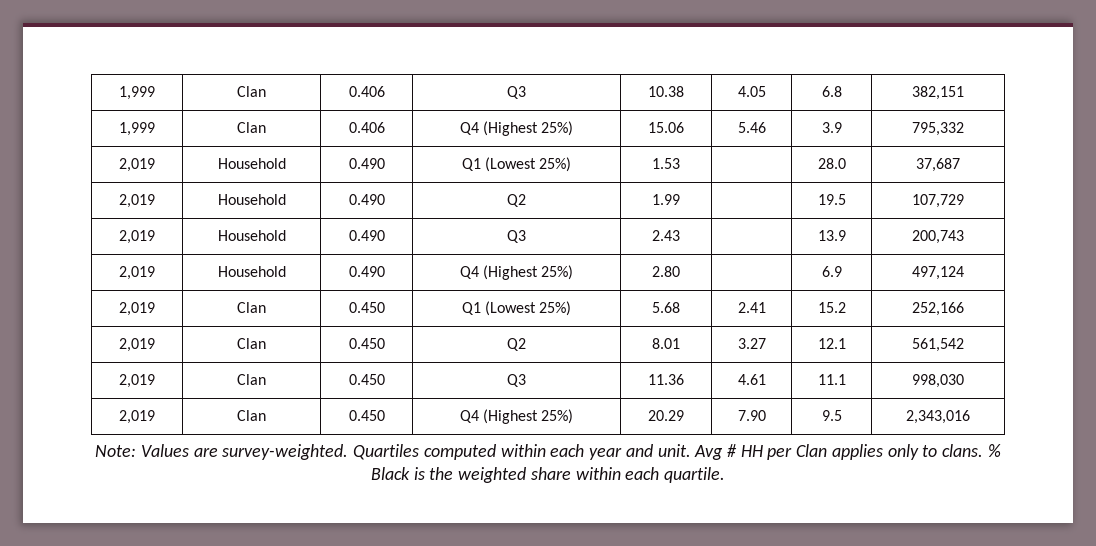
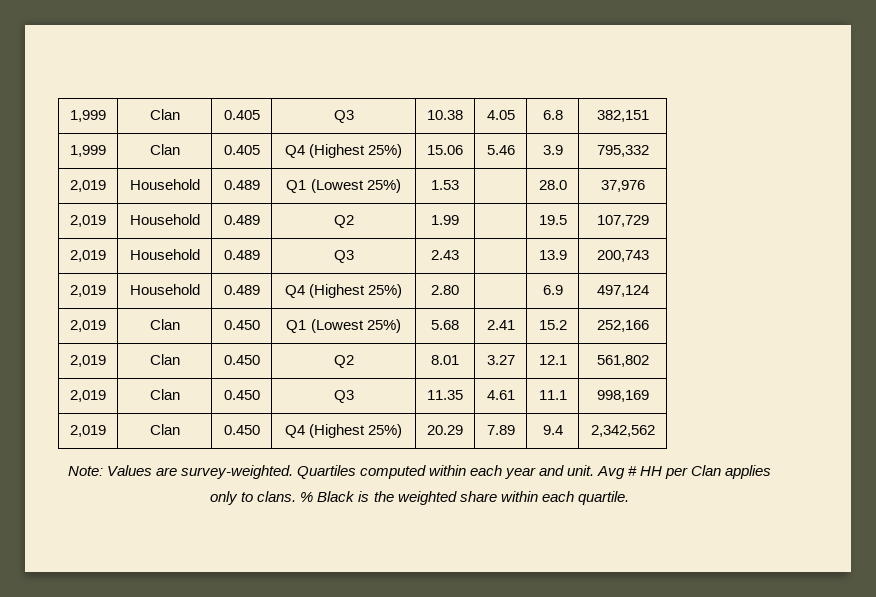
- 1,999 | Clan | 0.406 | Q3 | 10.38 | 4.05 | 6.8 | 382,151
+ 1,999 | Clan | 0.405 | Q3 | 10.38 | 4.05 | 6.8 | 382,151
- 1,999 | Clan | 0.406 | Q4 (Highest 25%) | 15.06 | 5.46 | 3.9 | 795,332
+ 1,999 | Clan | 0.405 | Q4 (Highest 25%) | 15.06 | 5.46 | 3.9 | 795,332
- 2,019 | Household | 0.490 | Q1 (Lowest 25%) | 1.53 | | 28.0 | 37,687
- 2,019 | Household | 0.490 | Q2 | 1.99 | | 19.5 | 107,729
+ 2,019 | Household | 0.489 | Q1 (Lowest 25%) | 1.53 | | 28.0 | 37,976
+ 2,019 | Household | 0.489 | Q2 | 1.99 | | 19.5 | 107,729
- 2,019 | Household | 0.490 | Q3 | 2.43 | | 13.9 | 200,743
+ 2,019 | Household | 0.489 | Q3 | 2.43 | | 13.9 | 200,743
- 2,019 | Household | 0.490 | Q4 (Highest 25%) | 2.80 | | 6.9 | 497,124
+ 2,019 | Household | 0.489 | Q4 (Highest 25%) | 2.80 | | 6.9 | 497,124
- 2,019 | Clan | 0.450 | Q2 | 8.01 | 3.27 | 12.1 | 561,542
+ 2,019 | Clan | 0.450 | Q2 | 8.01 | 3.27 | 12.1 | 561,802
- 2,019 | Clan | 0.450 | Q3 | 11.36 | 4.61 | 11.1 | 998,030
+ 2,019 | Clan | 0.450 | Q3 | 11.35 | 4.61 | 11.1 | 998,169
- 2,019 | Clan | 0.450 | Q4 (Highest 25%) | 20.29 | 7.90 | 9.5 | 2,343,016
+ 2,019 | Clan | 0.450 | Q4 (Highest 25%) | 20.29 | 7.89 | 9.4 | 2,342,562

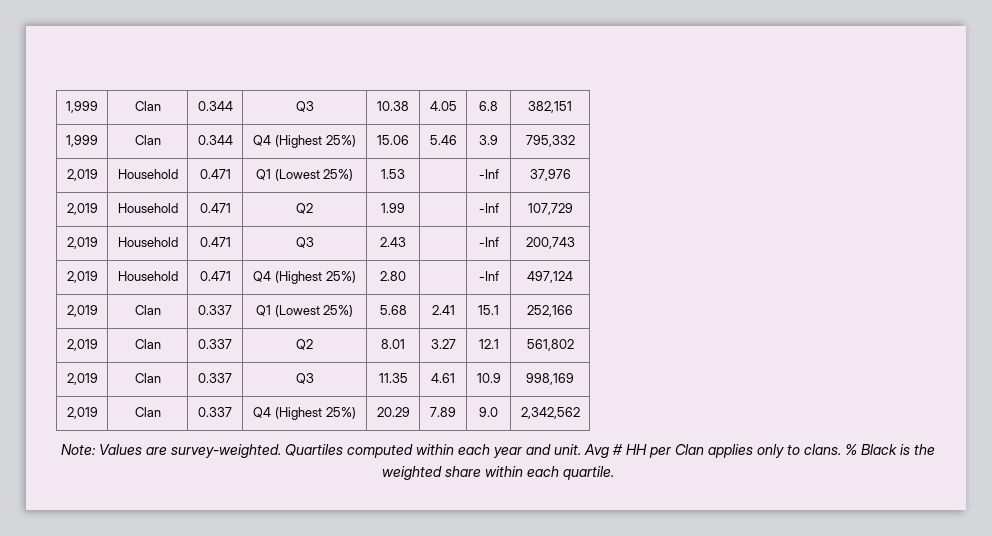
- 1,999 | Clan | 0.405 | Q3 | 10.38 | 4.05 | 6.8 | 382,151
+ 1,999 | Clan | 0.344 | Q3 | 10.38 | 4.05 | 6.8 | 382,151
- 1,999 | Clan | 0.405 | Q4 (Highest 25%) | 15.06 | 5.46 | 3.9 | 795,332
+ 1,999 | Clan | 0.344 | Q4 (Highest 25%) | 15.06 | 5.46 | 3.9 | 795,332
- 2,019 | Household | 0.489 | Q1 (Lowest 25%) | 1.53 | | 28.0 | 37,976
+ 2,019 | Household | 0.471 | Q1 (Lowest 25%) | 1.53 | | -Inf | 37,976
- 2,019 | Household | 0.489 | Q2 | 1.99 | | 19.5 | 107,729
+ 2,019 | Household | 0.471 | Q2 | 1.99 | | -Inf | 107,729
- 2,019 | Household | 0.489 | Q3 | 2.43 | | 13.9 | 200,743
+ 2,019 | Household | 0.471 | Q3 | 2.43 | | -Inf | 200,743
- 2,019 | Household | 0.489 | Q4 (Highest 25%) | 2.80 | | 6.9 | 497,124
+ 2,019 | Household | 0.471 | Q4 (Highest 25%) | 2.80 | | -Inf | 497,124
- 2,019 | Clan | 0.450 | Q1 (Lowest 25%) | 5.68 | 2.41 | 15.2 | 252,166
+ 2,019 | Clan | 0.337 | Q1 (Lowest 25%) | 5.68 | 2.41 | 15.1 | 252,166
- 2,019 | Clan | 0.450 | Q2 | 8.01 | 3.27 | 12.1 | 561,802
+ 2,019 | Clan | 0.337 | Q2 | 8.01 | 3.27 | 12.1 | 561,802
- 2,019 | Clan | 0.450 | Q3 | 11.35 | 4.61 | 11.1 | 998,169
+ 2,019 | Clan | 0.337 | Q3 | 11.35 | 4.61 | 10.9 | 998,169
- 2,019 | Clan | 0.450 | Q4 (Highest 25%) | 20.29 | 7.89 | 9.4 | 2,342,562
+ 2,019 | Clan | 0.337 | Q4 (Highest 25%) | 20.29 | 7.89 | 9.0 | 2,342,562

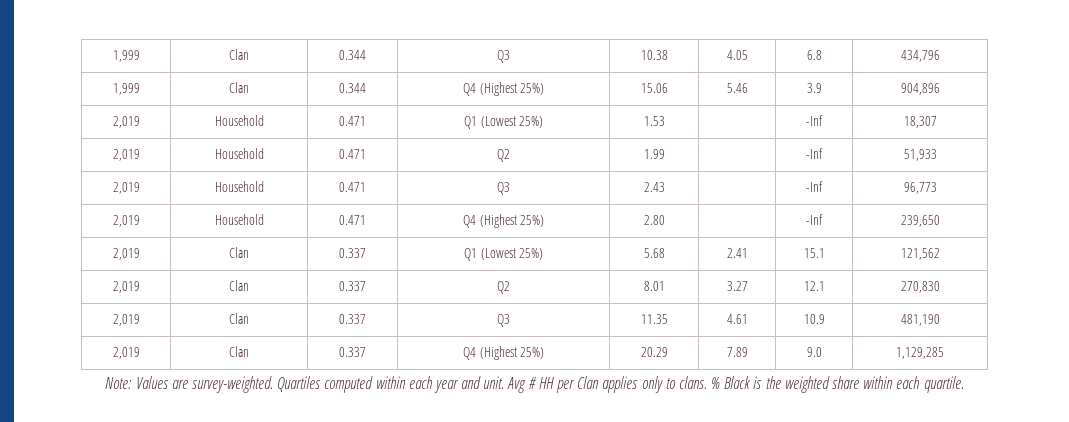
- 1,999 | Clan | 0.344 | Q3 | 10.38 | 4.05 | 6.8 | 382,151
+ 1,999 | Clan | 0.344 | Q3 | 10.38 | 4.05 | 6.8 | 434,796
- 1,999 | Clan | 0.344 | Q4 (Highest 25%) | 15.06 | 5.46 | 3.9 | 795,332
+ 1,999 | Clan | 0.344 | Q4 (Highest 25%) | 15.06 | 5.46 | 3.9 | 904,896
- 2,019 | Household | 0.471 | Q1 (Lowest 25%) | 1.53 | | -Inf | 37,976
+ 2,019 | Household | 0.471 | Q1 (Lowest 25%) | 1.53 | | -Inf | 18,307
- 2,019 | Household | 0.471 | Q2 | 1.99 | | -Inf | 107,729
+ 2,019 | Household | 0.471 | Q2 | 1.99 | | -Inf | 51,933
- 2,019 | Household | 0.471 | Q3 | 2.43 | | -Inf | 200,743
+ 2,019 | Household | 0.471 | Q3 | 2.43 | | -Inf | 96,773
- 2,019 | Household | 0.471 | Q4 (Highest 25%) | 2.80 | | -Inf | 497,124
+ 2,019 | Household | 0.471 | Q4 (Highest 25%) | 2.80 | | -Inf | 239,650
- 2,019 | Clan | 0.337 | Q1 (Lowest 25%) | 5.68 | 2.41 | 15.1 | 252,166
+ 2,019 | Clan | 0.337 | Q1 (Lowest 25%) | 5.68 | 2.41 | 15.1 | 121,562
- 2,019 | Clan | 0.337 | Q2 | 8.01 | 3.27 | 12.1 | 561,802
+ 2,019 | Clan | 0.337 | Q2 | 8.01 | 3.27 | 12.1 | 270,830
- 2,019 | Clan | 0.337 | Q3 | 11.35 | 4.61 | 10.9 | 998,169
+ 2,019 | Clan | 0.337 | Q3 | 11.35 | 4.61 | 10.9 | 481,190
- 2,019 | Clan | 0.337 | Q4 (Highest 25%) | 20.29 | 7.89 | 9.0 | 2,342,562
+ 2,019 | Clan | 0.337 | Q4 (Highest 25%) | 20.29 | 7.89 | 9.0 | 1,129,285

